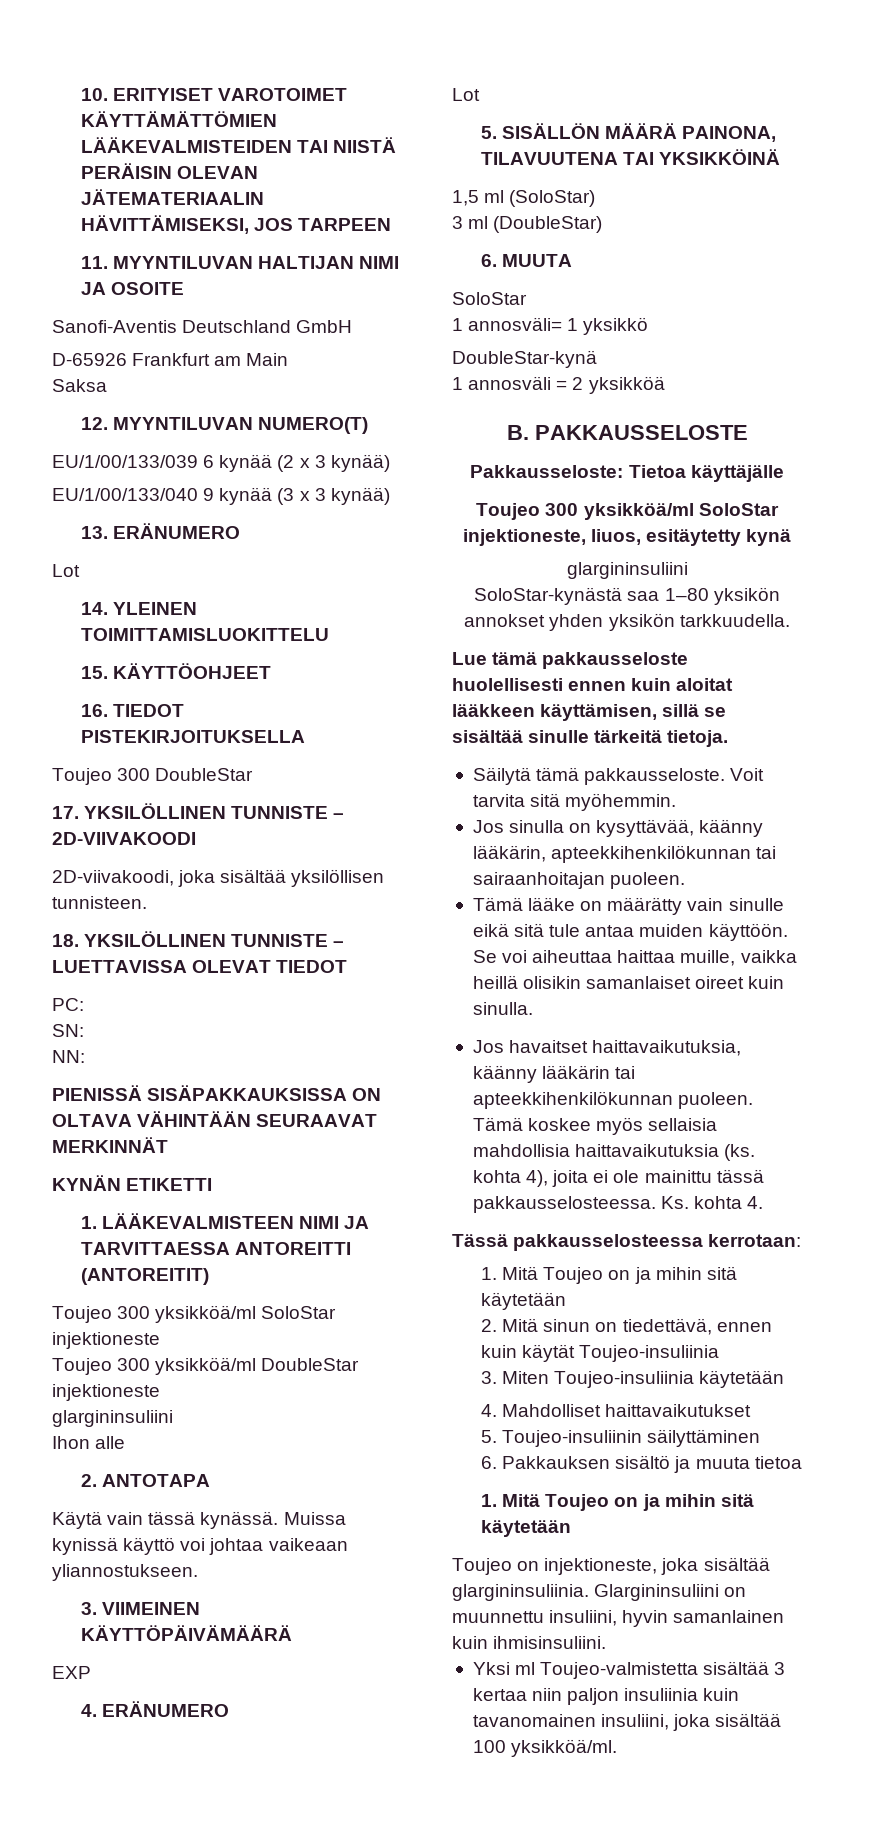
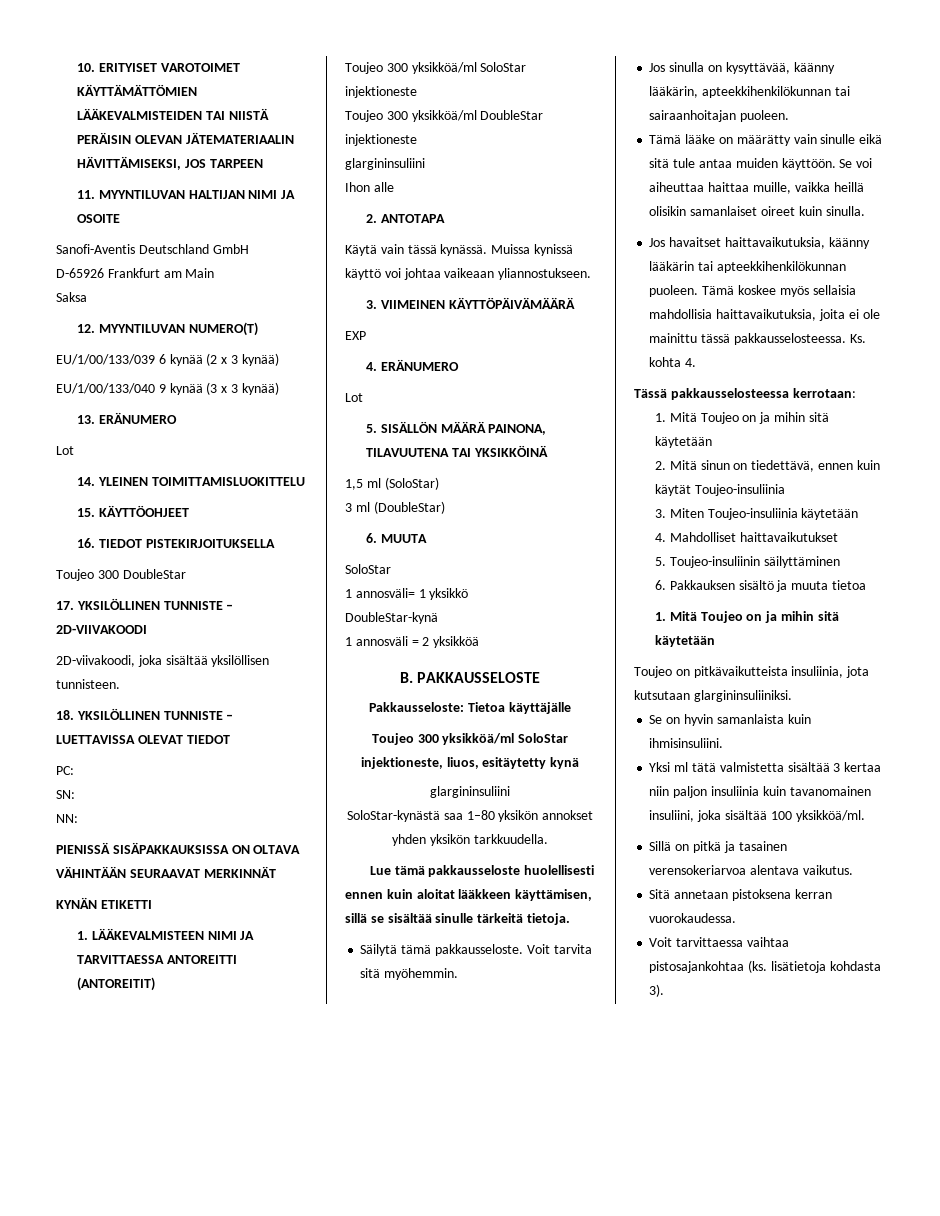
- Tämä koskee myös sellaisia mahdollisia haittavaikutuksia (ks. kohta 4), joita ei ole mainittu tässä pakkausselosteessa.
+ Tämä koskee myös sellaisia mahdollisia haittavaikutuksia, joita ei ole mainittu tässä pakkausselosteessa.
- Toujeo on injektioneste, joka sisältää glargininsuliinia. Glargininsuliini on muunnettu insuliini, hyvin samanlainen kuin ihmisinsuliini.
+ Toujeo on pitkävaikutteista insuliinia, jota kutsutaan glargininsuliiniksi.
+ Se on hyvin samanlaista kuin ihmisinsuliini.
- Yksi ml Toujeo-valmistetta sisältää 3 kertaa niin paljon insuliinia kuin tavanomainen insuliini, joka sisältää 100 yksikköä/ml.
+ Yksi ml tätä valmistetta sisältää 3 kertaa niin paljon insuliinia kuin tavanomainen insuliini, joka sisältää 100 yksikköä/ml.
+ Sillä on pitkä ja tasainen verensokeriarvoa alentava vaikutus.
+ Sitä annetaan pistoksena kerran vuorokaudessa.
+ Voit tarvittaessa vaihtaa pistosajankohtaa (ks. lisätietoja kohdasta 3).

